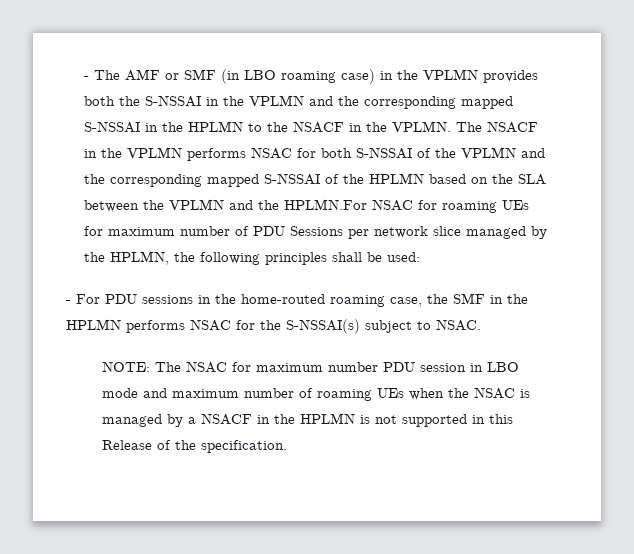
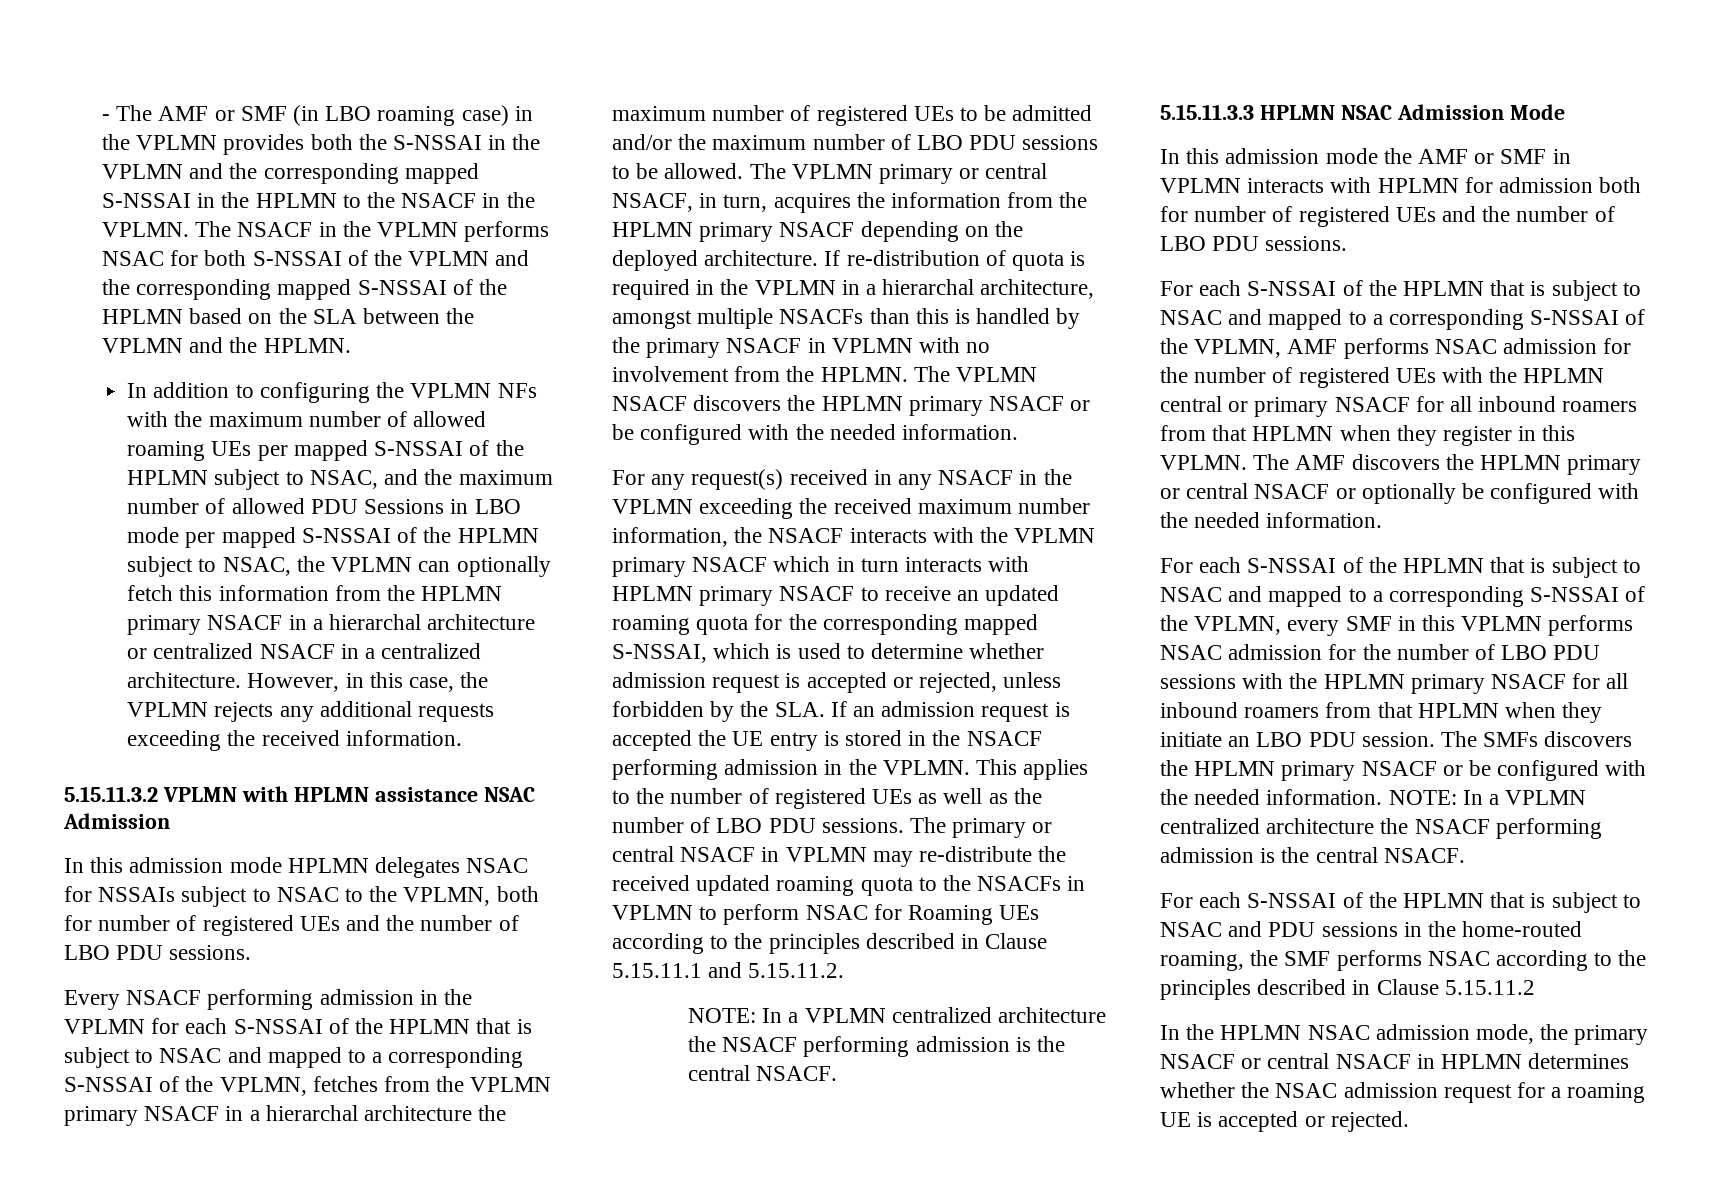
- The NSACF in the VPLMN performs NSAC for both S-NSSAI of the VPLMN and the corresponding mapped S-NSSAI of the HPLMN based on the SLA between the VPLMN and the HPLMN.For NSAC for roaming UEs for maximum number of PDU Sessions per network slice managed by the HPLMN, the following principles shall be used:
- - For PDU sessions in the home-routed roaming case, the SMF in the HPLMN performs NSAC for the S-NSSAI(s) subject to NSAC.
- NOTE: The NSAC for maximum number PDU session in LBO mode and maximum number of roaming UEs when the NSAC is managed by a NSACF in the HPLMN is not supported in this Release of the specification.
+ The NSACF in the VPLMN performs NSAC for both S-NSSAI of the VPLMN and the corresponding mapped S-NSSAI of the HPLMN based on the SLA between the VPLMN and the HPLMN.
+ In addition to configuring the VPLMN NFs with the maximum number of allowed roaming UEs per mapped S-NSSAI of the HPLMN subject to NSAC, and the maximum number of allowed PDU Sessions in LBO mode per mapped S-NSSAI of the HPLMN subject to NSAC, the VPLMN can optionally fetch this information from the HPLMN primary NSACF in a hierarchal architecture or centralized NSACF in a centralized architecture. However, in this case, the VPLMN rejects any additional requests exceeding the received information.
+ 5.15.11.3.2 VPLMN with HPLMN assistance NSAC Admission
+ In this admission mode HPLMN delegates NSAC for NSSAIs subject to NSAC to the VPLMN, both for number of registered UEs and the number of LBO PDU sessions.
+ Every NSACF performing admission in the VPLMN for each S-NSSAI of the HPLMN that is subject to NSAC and mapped to a corresponding S-NSSAI of the VPLMN, fetches from the VPLMN primary NSACF in a hierarchal architecture the maximum number of registered UEs to be admitted and/or the maximum number of LBO PDU sessions to be allowed. The VPLMN primary or central NSACF, in turn, acquires the information from the HPLMN primary NSACF depending on the deployed architecture. If re-distribution of quota is required in the VPLMN in a hierarchal architecture, amongst multiple NSACFs than this is handled by the primary NSACF in VPLMN with no involvement from the HPLMN. The VPLMN NSACF discovers the HPLMN primary NSACF or be configured with the needed information.
+ For any request(s) received in any NSACF in the VPLMN exceeding the received maximum number information, the NSACF interacts with the VPLMN primary NSACF which in turn interacts with HPLMN primary NSACF to receive an updated roaming quota for the corresponding mapped S-NSSAI, which is used to determine whether admission request is accepted or rejected, unless forbidden by the SLA. If an admission request is accepted the UE entry is stored in the NSACF performing admission in the VPLMN. This applies to the number of registered UEs as well as the number of LBO PDU sessions. The primary or central NSACF in VPLMN may re-distribute the received updated roaming quota to the NSACFs in VPLMN to perform NSAC for Roaming UEs according to the principles described in Clause 5.15.11.1 and 5.15.11.2.
+ NOTE: In a VPLMN centralized architecture the NSACF performing admission is the central NSACF.
+ 5.15.11.3.3 HPLMN NSAC Admission Mode
+ In this admission mode the AMF or SMF in VPLMN interacts with HPLMN for admission both for number of registered UEs and the number of LBO PDU sessions.
+ For each S-NSSAI of the HPLMN that is subject to NSAC and mapped to a corresponding S-NSSAI of the VPLMN, AMF performs NSAC admission for the number of registered UEs with the HPLMN central or primary NSACF for all inbound roamers from that HPLMN when they register in this VPLMN. The AMF discovers the HPLMN primary or central NSACF or optionally be configured with the needed information.
+ For each S-NSSAI of the HPLMN that is subject to NSAC and mapped to a corresponding S-NSSAI of the VPLMN, every SMF in this VPLMN performs NSAC admission for the number of LBO PDU sessions with the HPLMN primary NSACF for all inbound roamers from that HPLMN when they initiate an LBO PDU session. The SMFs discovers the HPLMN primary NSACF or be configured with the needed information. NOTE: In a VPLMN centralized architecture the NSACF performing admission is the central NSACF.
+ For each S-NSSAI of the HPLMN that is subject to NSAC and PDU sessions in the home-routed roaming, the SMF performs NSAC according to the principles described in Clause 5.15.11.2
+ In the HPLMN NSAC admission mode, the primary NSACF or central NSACF in HPLMN determines whether the NSAC admission request for a roaming UE is accepted or rejected.

